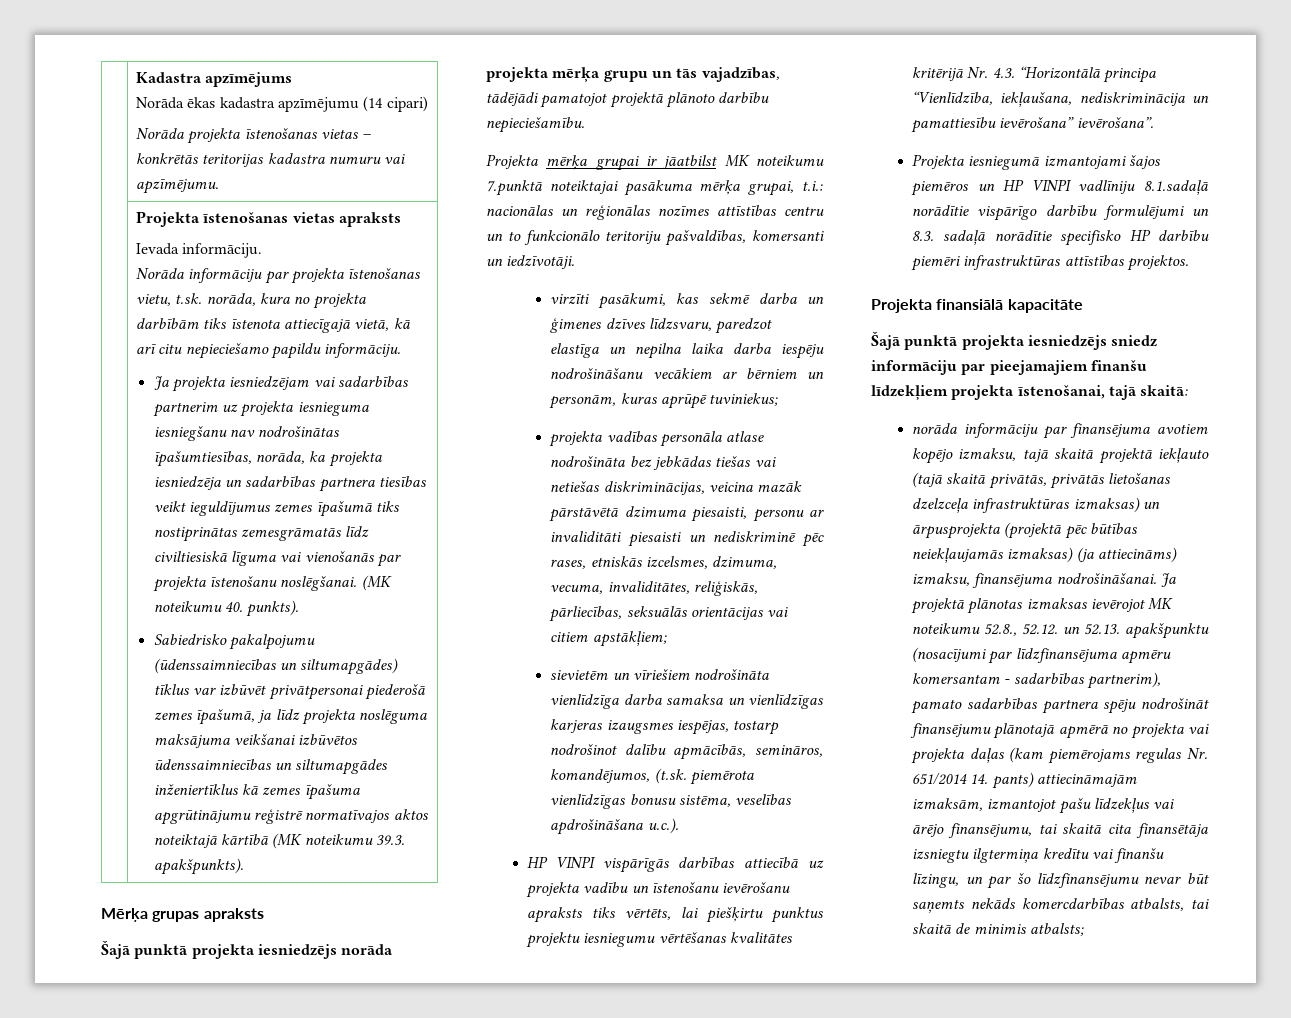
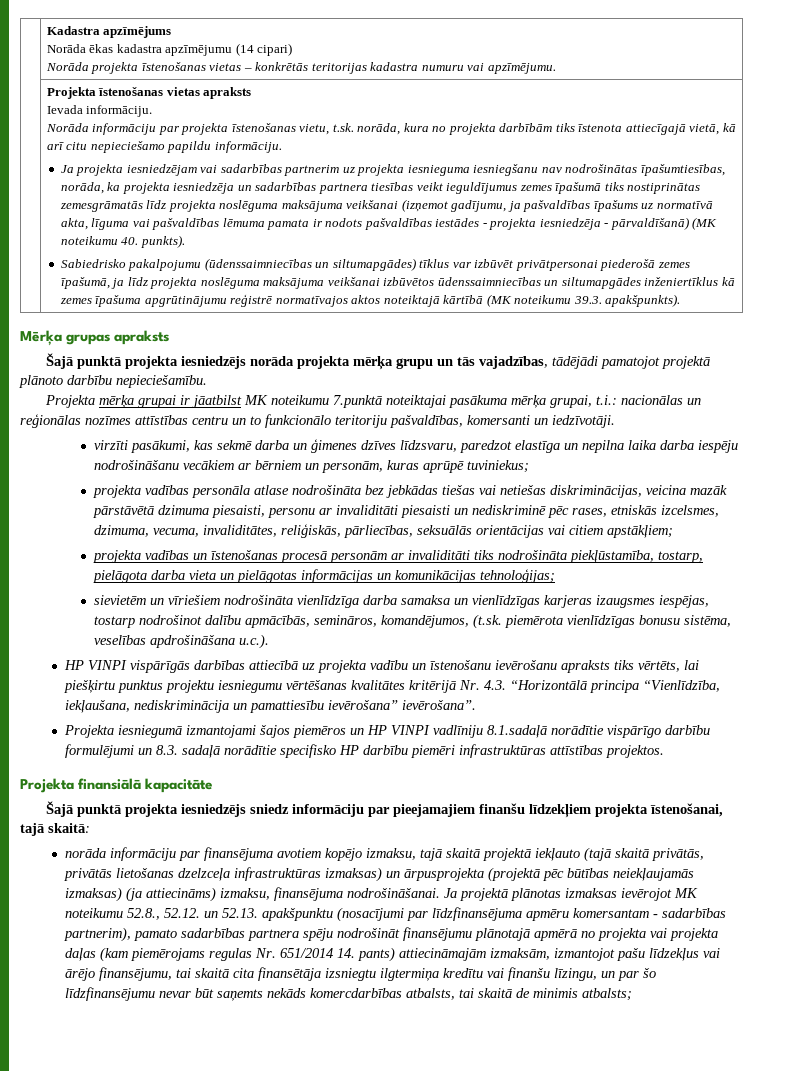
- Ja projekta iesniedzējam vai sadarbības partnerim uz projekta iesnieguma iesniegšanu nav nodrošinātas īpašumtiesības, norāda, ka projekta iesniedzēja un sadarbības partnera tiesības veikt ieguldījumus zemes īpašumā tiks nostiprinātas zemesgrāmatās līdz civiltiesiskā līguma vai vienošanās par projekta īstenošanu noslēgšanai. (MK noteikumu 40. punkts).
+ Ja projekta iesniedzējam vai sadarbības partnerim uz projekta iesnieguma iesniegšanu nav nodrošinātas īpašumtiesības, norāda, ka projekta iesniedzēja un sadarbības partnera tiesības veikt ieguldījumus zemes īpašumā tiks nostiprinātas zemesgrāmatās līdz projekta noslēguma maksājuma veikšanai (izņemot gadījumu, ja pašvaldības īpašums uz normatīvā akta, līguma vai pašvaldības lēmuma pamata ir nodots pašvaldības iestādes - projekta iesniedzēja - pārvaldīšanā) (MK noteikumu 40. punkts).
+ projekta vadības un īstenošanas procesā personām ar invaliditāti tiks nodrošināta piekļūstamība, tostarp, pielāgota darba vieta un pielāgotas informācijas un komunikācijas tehnoloģijas;

